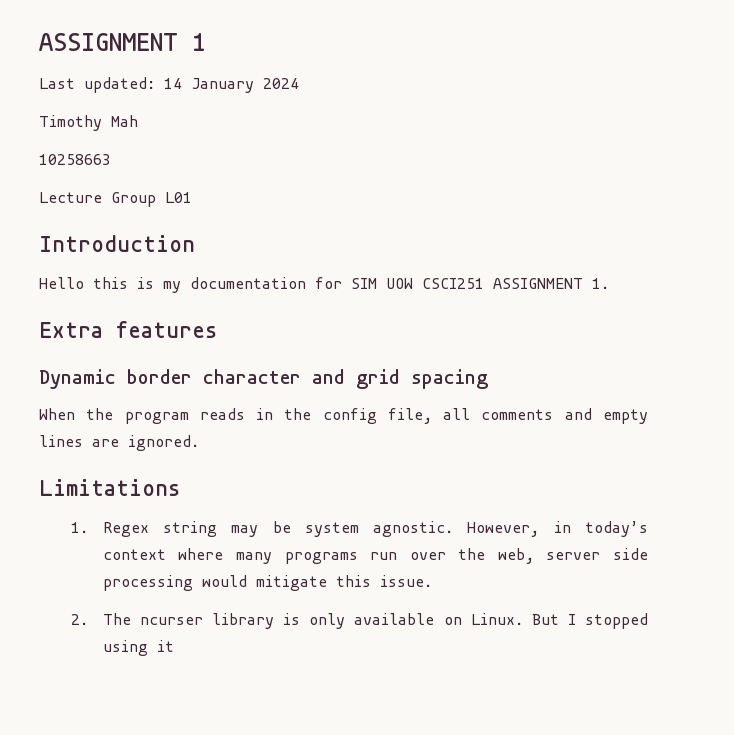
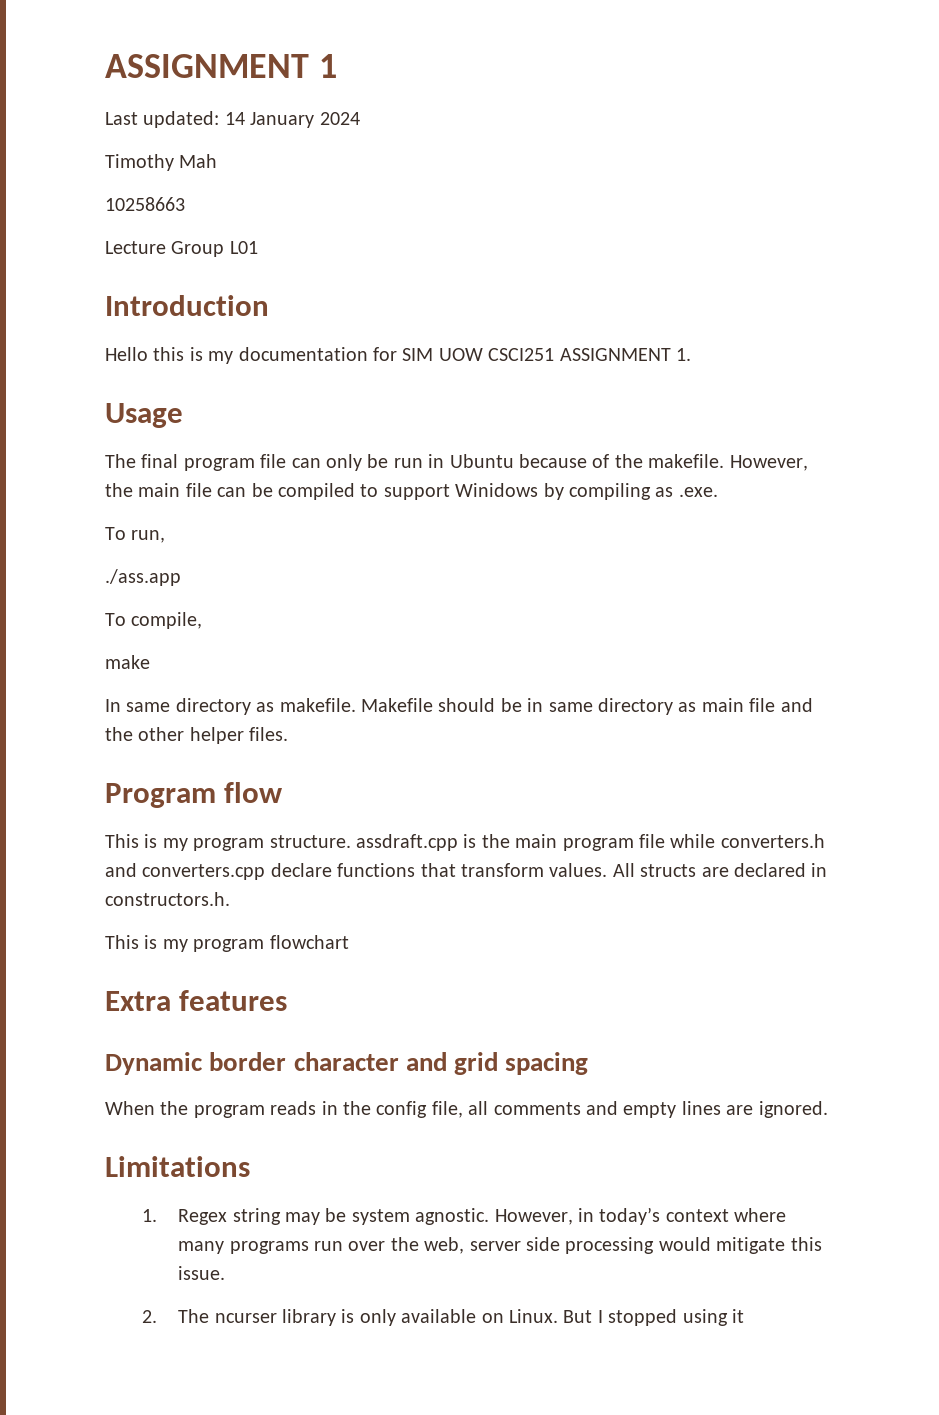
+ Usage
+ The final program file can only be run in Ubuntu because of the makefile. However, the main file can be compiled to support Winidows by compiling as .exe.
+ To run,
+ ./ass.app
+ To compile,
+ make
+ In same directory as makefile. Makefile should be in same directory as main file and the other helper files.
+ Program flow
+ This is my program structure. assdraft.cpp is the main program file while converters.h and converters.cpp declare functions that transform values. All structs are declared in constructors.h.
+ This is my program flowchart

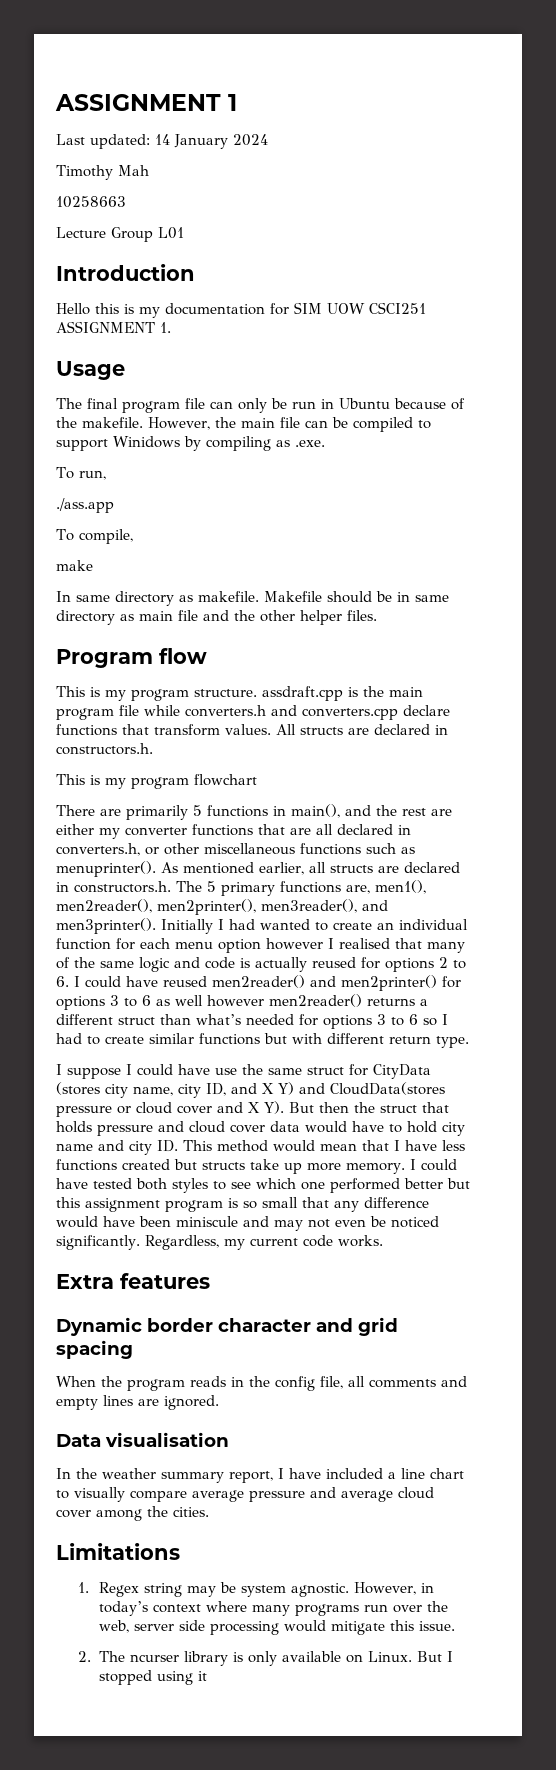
+ There are primarily 5 functions in main(), and the rest are either my converter functions that are all declared in converters.h, or other miscellaneous functions such as menuprinter(). As mentioned earlier, all structs are declared in constructors.h. The 5 primary functions are, men1(), men2reader(), men2printer(), men3reader(), and men3printer(). Initially I had wanted to create an individual function for each menu option however I realised that many of the same logic and code is actually reused for options 2 to 6. I could have reused men2reader() and men2printer() for options 3 to 6 as well however men2reader() returns a different struct than what’s needed for options 3 to 6 so I had to create similar functions but with different return type.
+ I suppose I could have use the same struct for CityData (stores city name, city ID, and X Y) and CloudData(stores pressure or cloud cover and X Y). But then the struct that holds pressure and cloud cover data would have to hold city name and city ID. This method would mean that I have less functions created but structs take up more memory. I could have tested both styles to see which one performed better but this assignment program is so small that any difference would have been miniscule and may not even be noticed significantly. Regardless, my current code works.
+ Data visualisation
+ In the weather summary report, I have included a line chart to visually compare average pressure and average cloud cover among the cities.

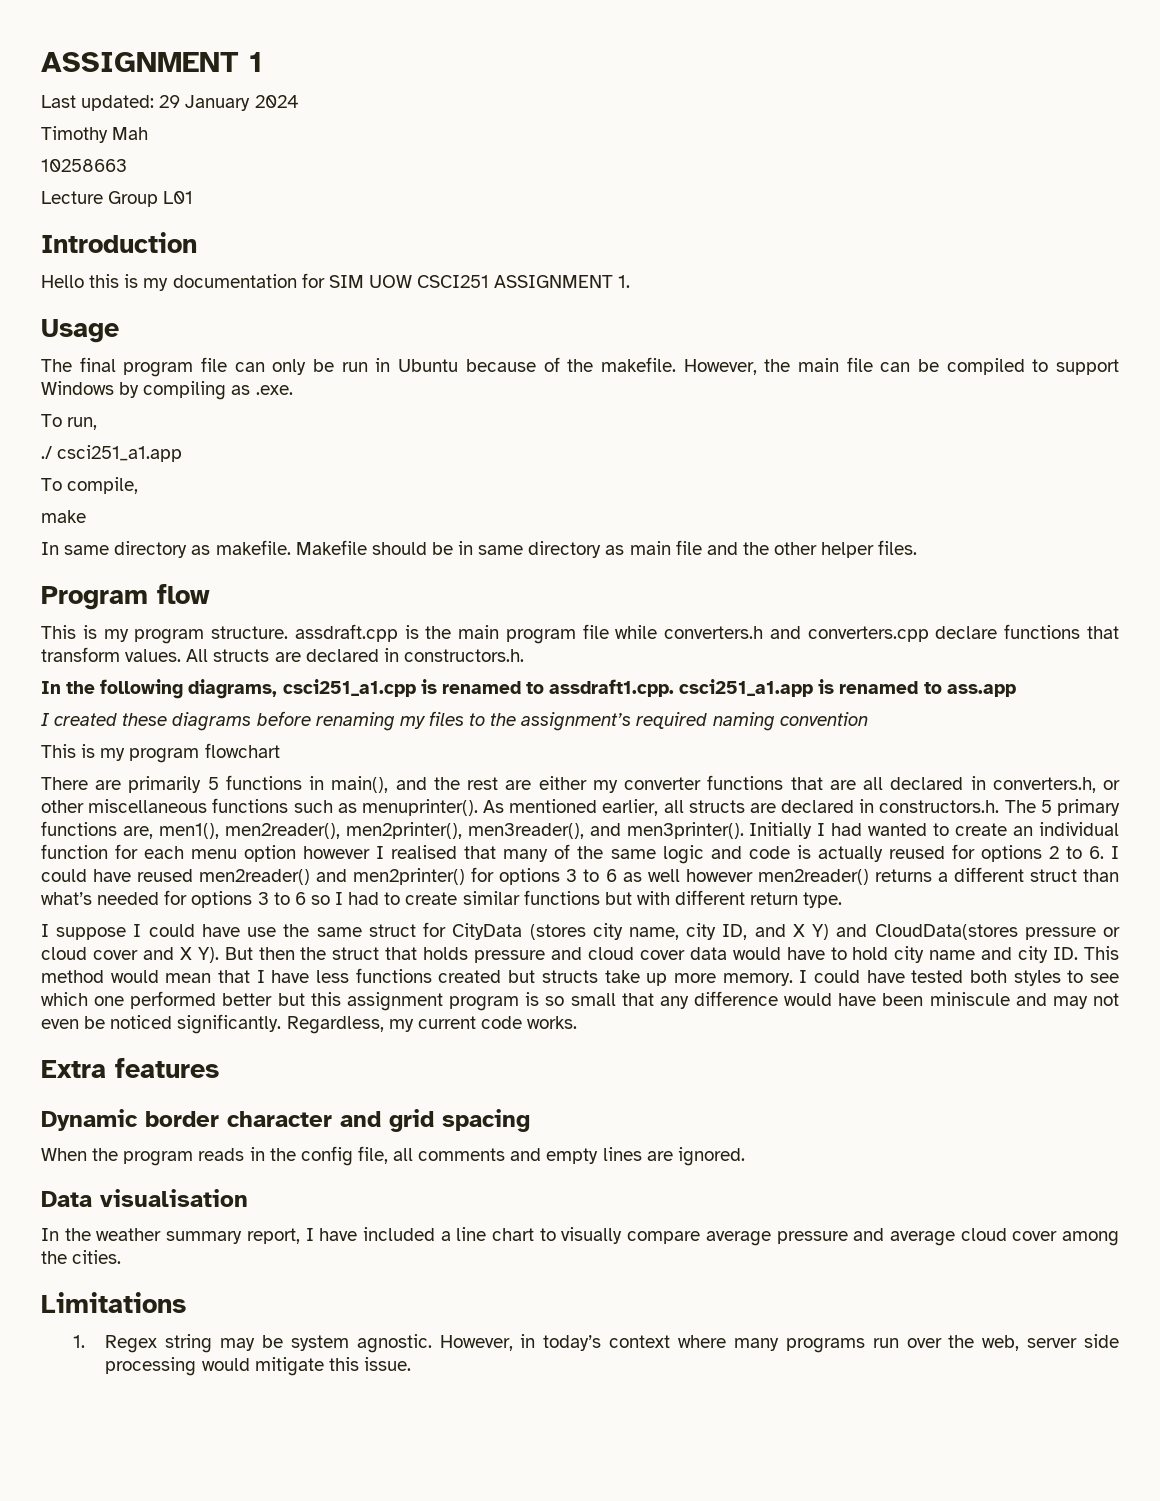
- Last updated: 14 January 2024
+ Last updated: 29 January 2024
- However, the main file can be compiled to support Winidows by compiling as .exe.
+ However, the main file can be compiled to support Windows by compiling as .exe.
- ./ass.app
+ ./ csci251_a1.app
+ In the following diagrams, csci251_a1.cpp is renamed to assdraft1.cpp. csci251_a1.app is renamed to ass.app
+ I created these diagrams before renaming my files to the assignment’s required naming convention
- 2. The ncurser library is only available on Linux. But I stopped using it

